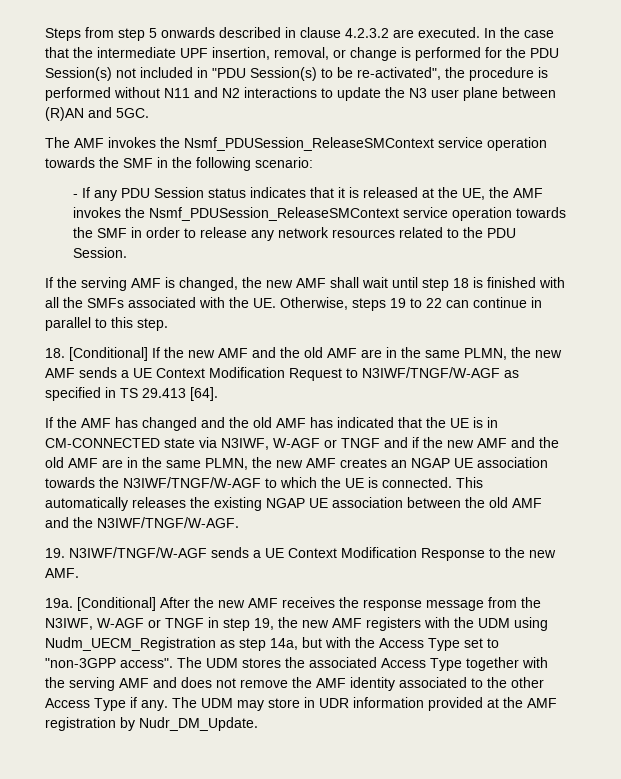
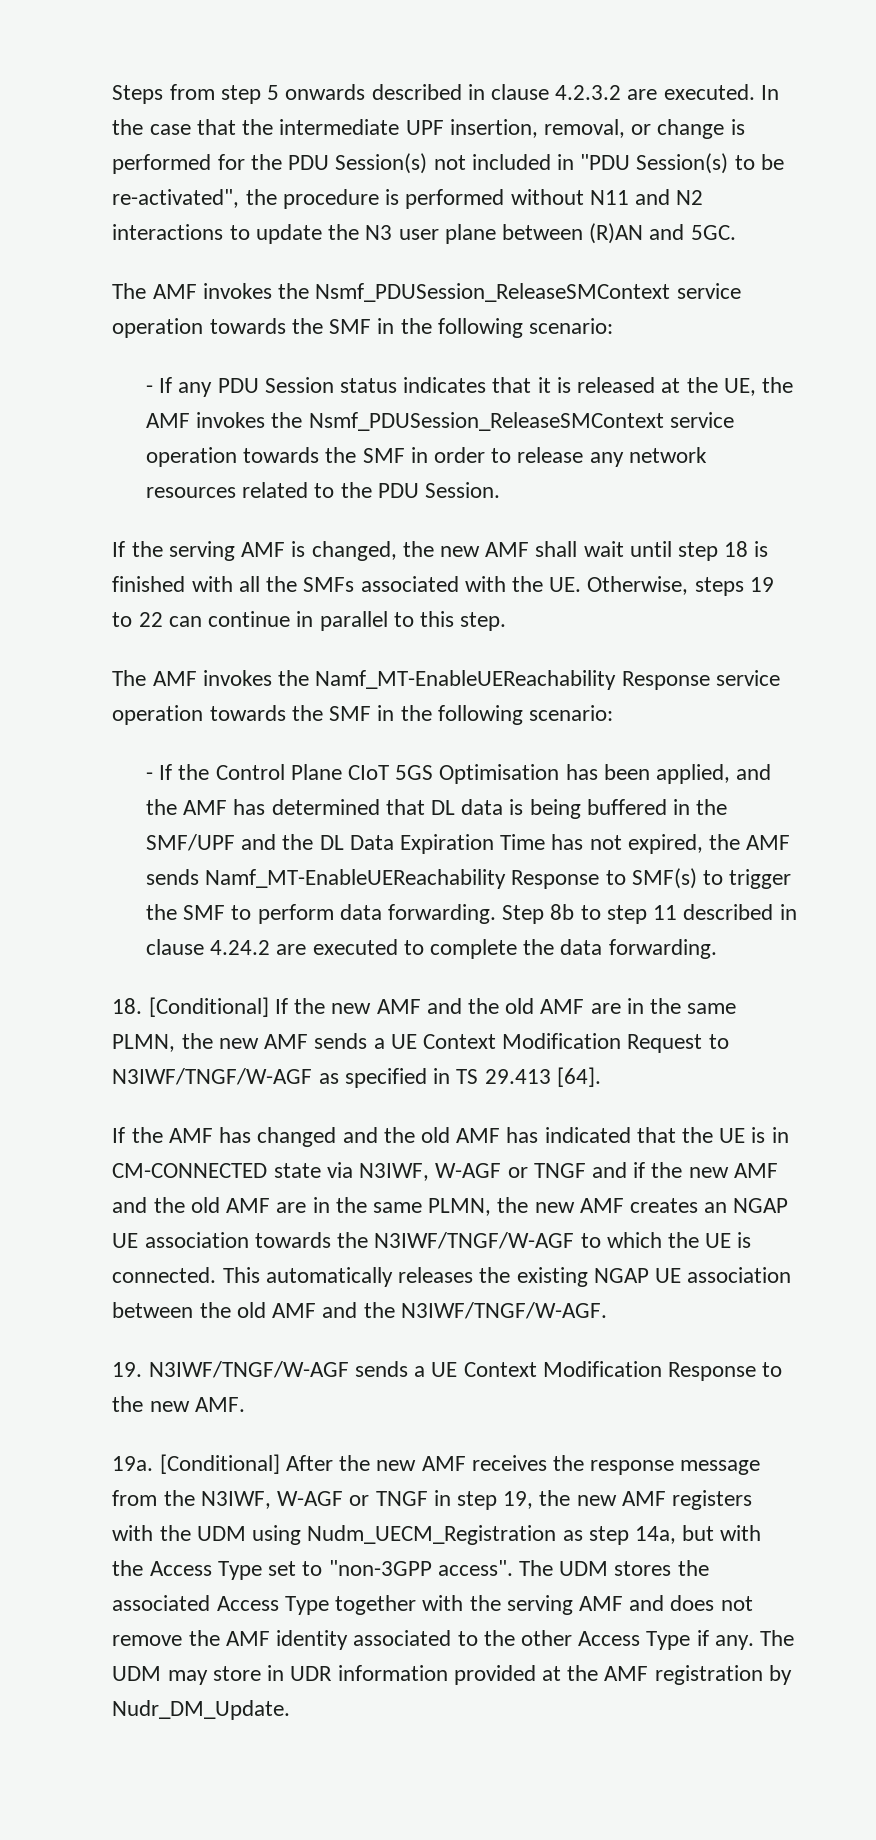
+ The AMF invokes the Namf_MT-EnableUEReachability Response service operation towards the SMF in the following scenario:
+ - If the Control Plane CIoT 5GS Optimisation has been applied, and the AMF has determined that DL data is being buffered in the SMF/UPF and the DL Data Expiration Time has not expired, the AMF sends Namf_MT-EnableUEReachability Response to SMF(s) to trigger the SMF to perform data forwarding. Step 8b to step 11 described in clause 4.24.2 are executed to complete the data forwarding.

